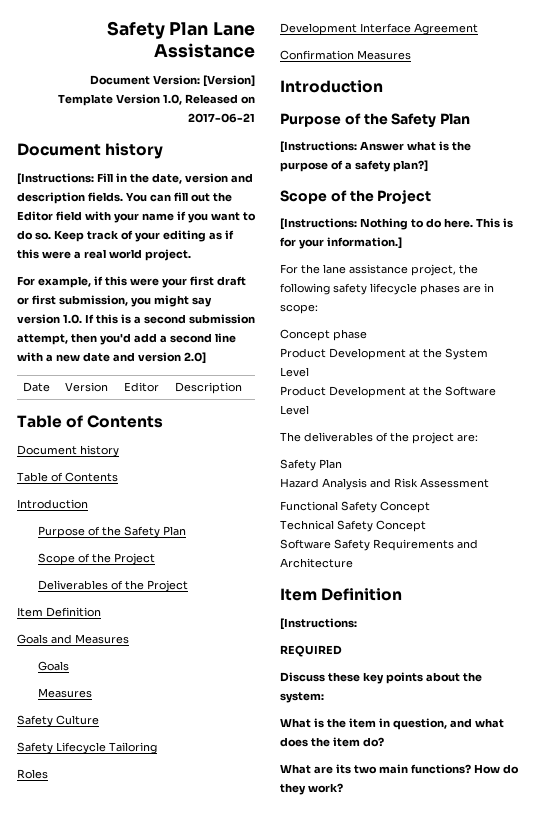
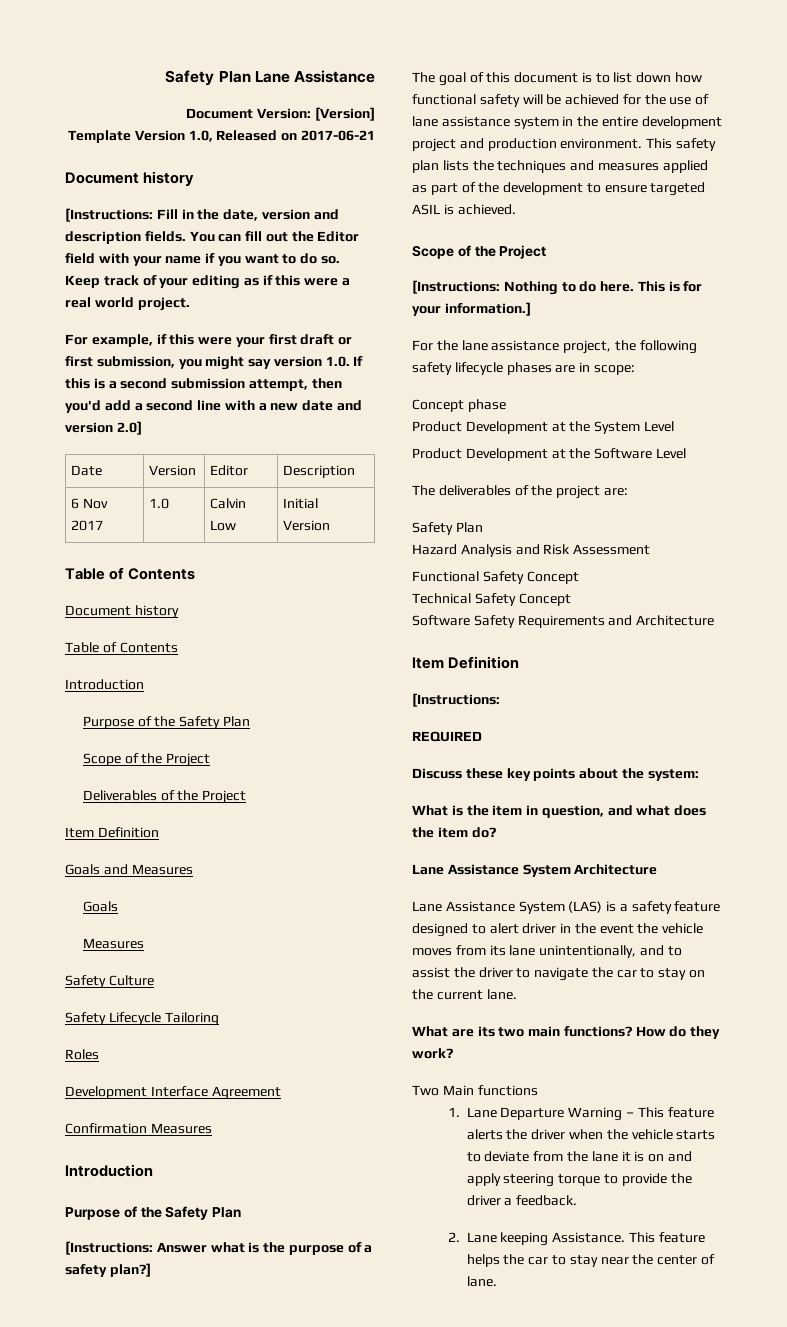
+ 6 Nov 2017 | 1.0 | Calvin Low | Initial Version
+ The goal of this document is to list down how functional safety will be achieved for the use of lane assistance system in the entire development project and production environment. This safety plan lists the techniques and measures applied as part of the development to ensure targeted ASIL is achieved.
+ Lane Assistance System Architecture
+ Lane Assistance System (LAS) is a safety feature designed to alert driver in the event the vehicle moves from its lane unintentionally, and to assist the driver to navigate the car to stay on the current lane.
+ Two Main functions
+ 1. Lane Departure Warning – This feature alerts the driver when the vehicle starts to deviate from the lane it is on and apply steering torque to provide the driver a feedback.
+ 2. Lane keeping Assistance. This feature helps the car to stay near the center of lane.

